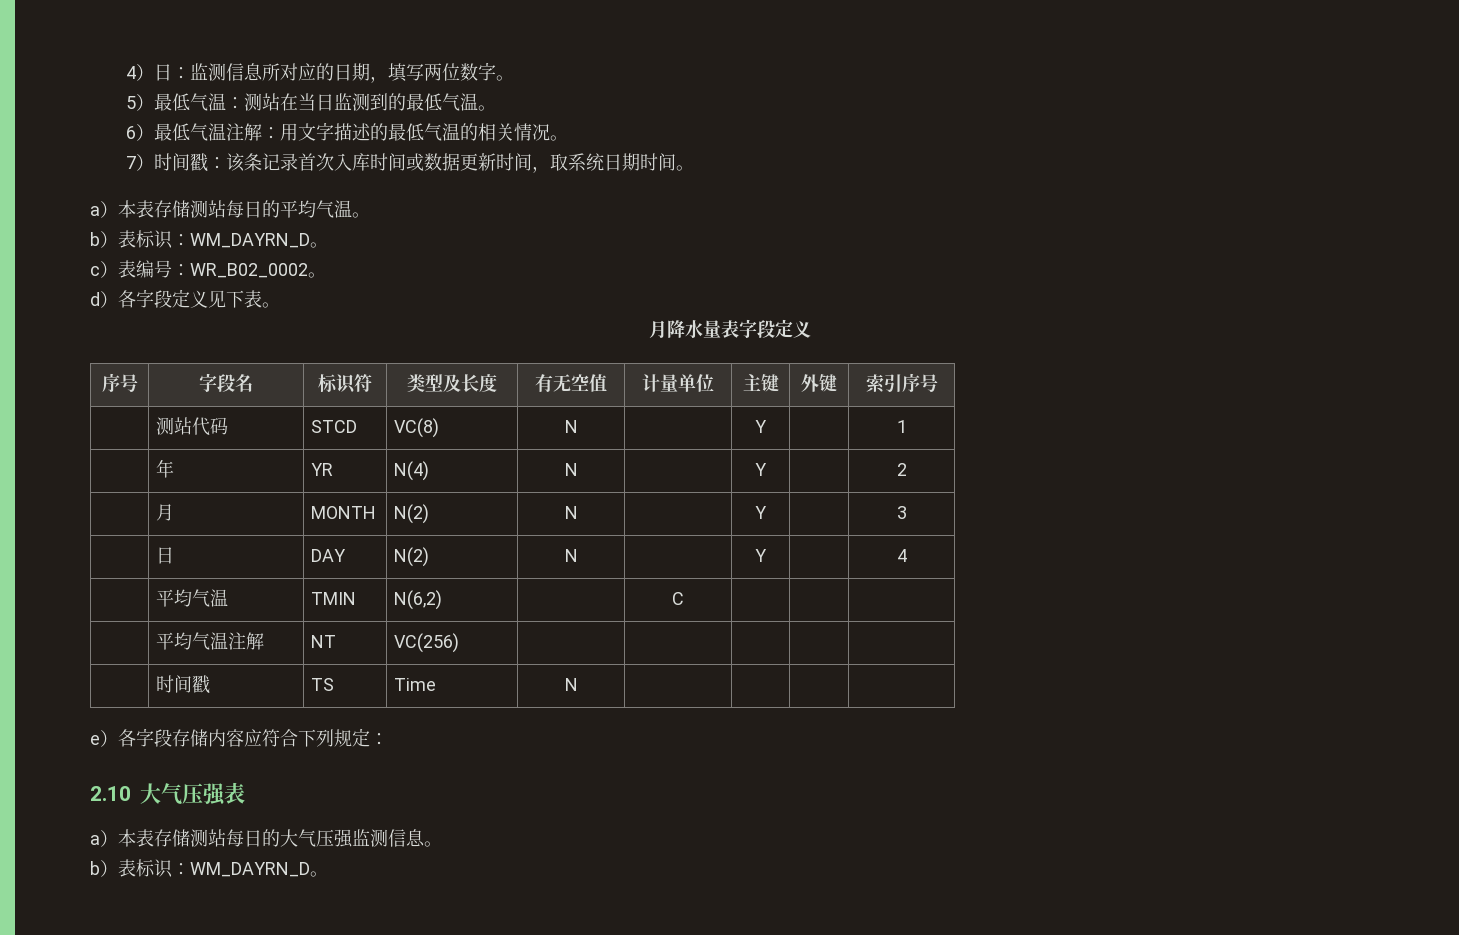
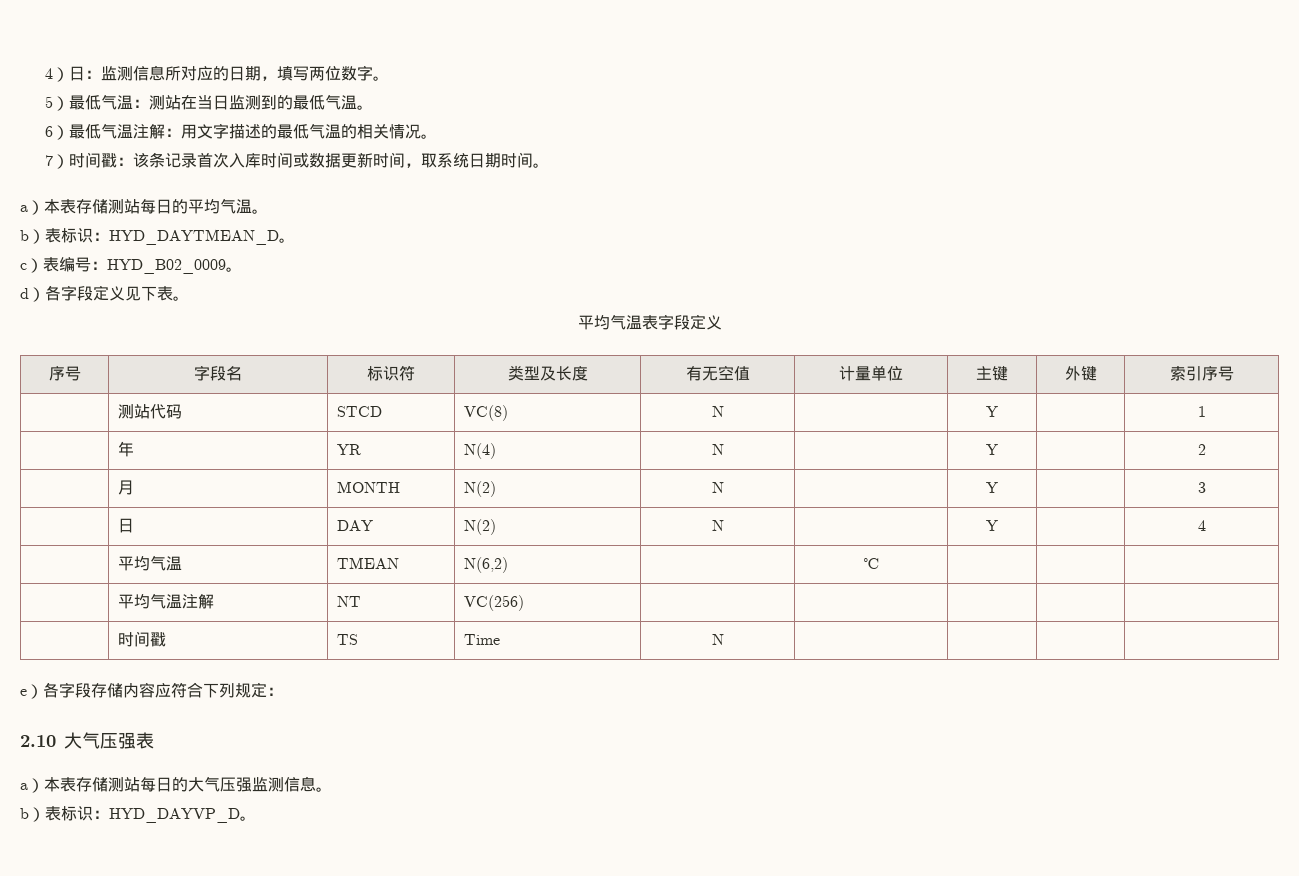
  a）本表存储测站每日的平均气温。
- b）表标识：WM_DAYRN_D。
+ b）表标识：HYD_DAYTMEAN_D。
- c）表编号：WR_B02_0002。
+ c）表编号：HYD_B02_0009。
- 月降水量表字段定义
+ 平均气温表字段定义
- | 平均气温 | TMIN | N(6,2) | | C | | |
+ | 平均气温 | TMEAN | N(6,2) | | ℃ | | |
  a）本表存储测站每日的大气压强监测信息。
- b）表标识：WM_DAYRN_D。
+ b）表标识：HYD_DAYVP_D。

